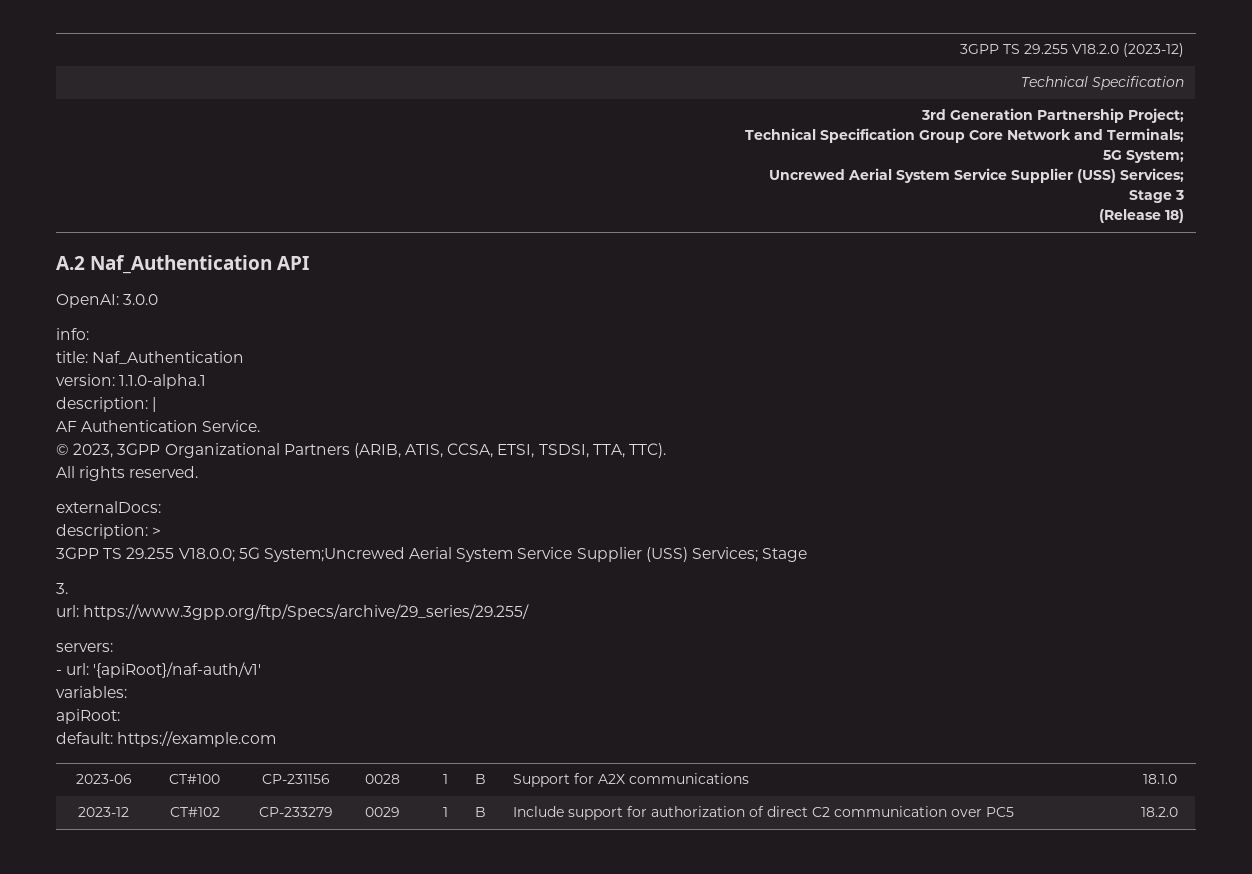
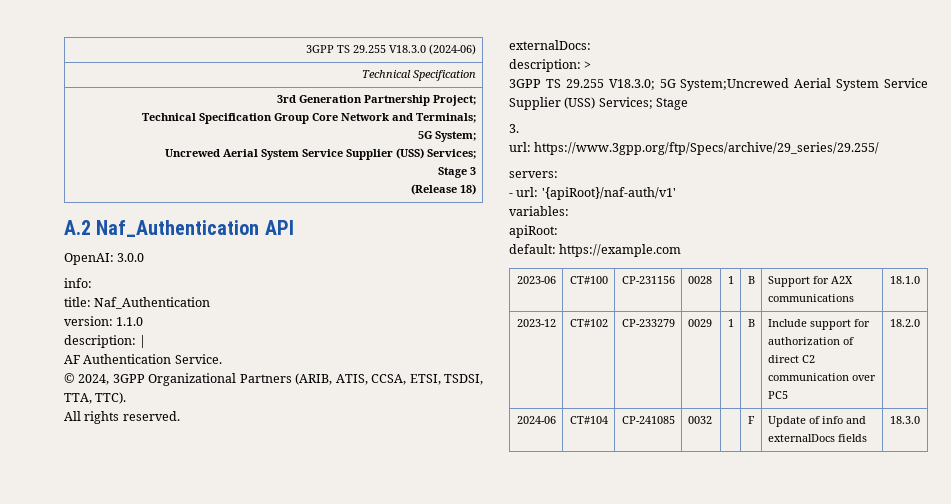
- 3GPP TS 29.255 V18.2.0 (2023-12)
+ 3GPP TS 29.255 V18.3.0 (2024-06)
- version: 1.1.0-alpha.1
+ version: 1.1.0
- © 2023, 3GPP Organizational Partners (ARIB, ATIS, CCSA, ETSI, TSDSI, TTA, TTC).
+ © 2024, 3GPP Organizational Partners (ARIB, ATIS, CCSA, ETSI, TSDSI, TTA, TTC).
- 3GPP TS 29.255 V18.0.0; 5G System;Uncrewed Aerial System Service Supplier (USS) Services; Stage
+ 3GPP TS 29.255 V18.3.0; 5G System;Uncrewed Aerial System Service Supplier (USS) Services; Stage
+ 2024-06 | CT#104 | CP-241085 | 0032 | | F | Update of info and externalDocs fields | 18.3.0

